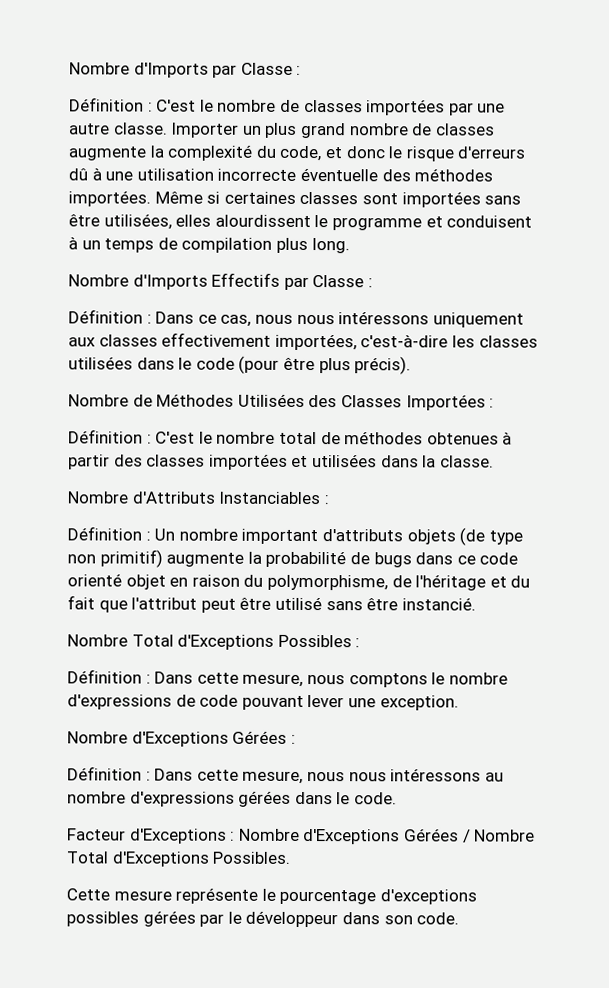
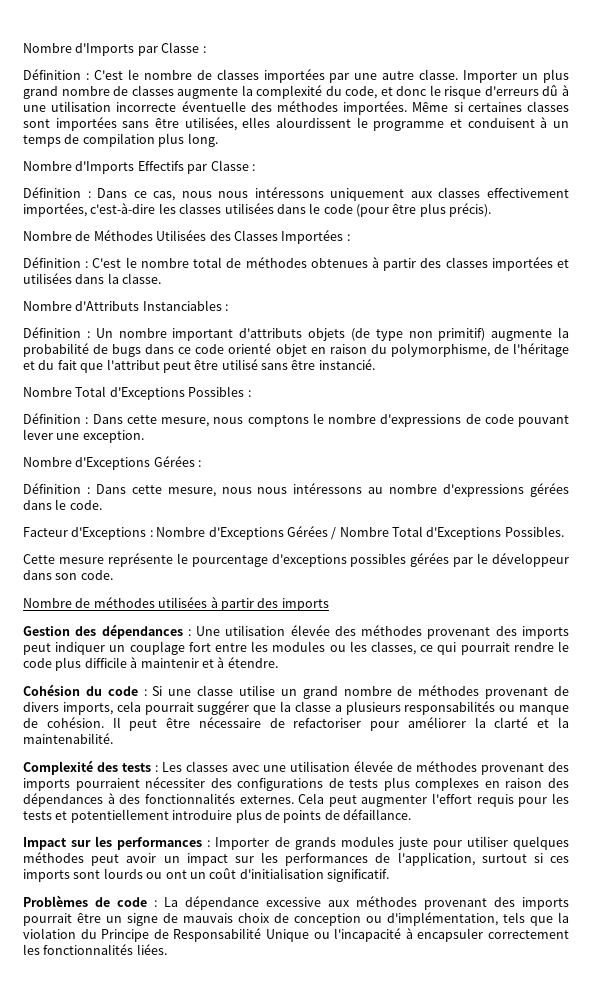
+ Nombre de méthodes utilisées à partir des imports
+ Gestion des dépendances : Une utilisation élevée des méthodes provenant des imports peut indiquer un couplage fort entre les modules ou les classes, ce qui pourrait rendre le code plus difficile à maintenir et à étendre.
+ Cohésion du code : Si une classe utilise un grand nombre de méthodes provenant de divers imports, cela pourrait suggérer que la classe a plusieurs responsabilités ou manque de cohésion. Il peut être nécessaire de refactoriser pour améliorer la clarté et la maintenabilité.
+ Complexité des tests : Les classes avec une utilisation élevée de méthodes provenant des imports pourraient nécessiter des configurations de tests plus complexes en raison des dépendances à des fonctionnalités externes. Cela peut augmenter l'effort requis pour les tests et potentiellement introduire plus de points de défaillance.
+ Impact sur les performances : Importer de grands modules juste pour utiliser quelques méthodes peut avoir un impact sur les performances de l'application, surtout si ces imports sont lourds ou ont un coût d'initialisation significatif.
+ Problèmes de code : La dépendance excessive aux méthodes provenant des imports pourrait être un signe de mauvais choix de conception ou d'implémentation, tels que la violation du Principe de Responsabilité Unique ou l'incapacité à encapsuler correctement les fonctionnalités liées.

